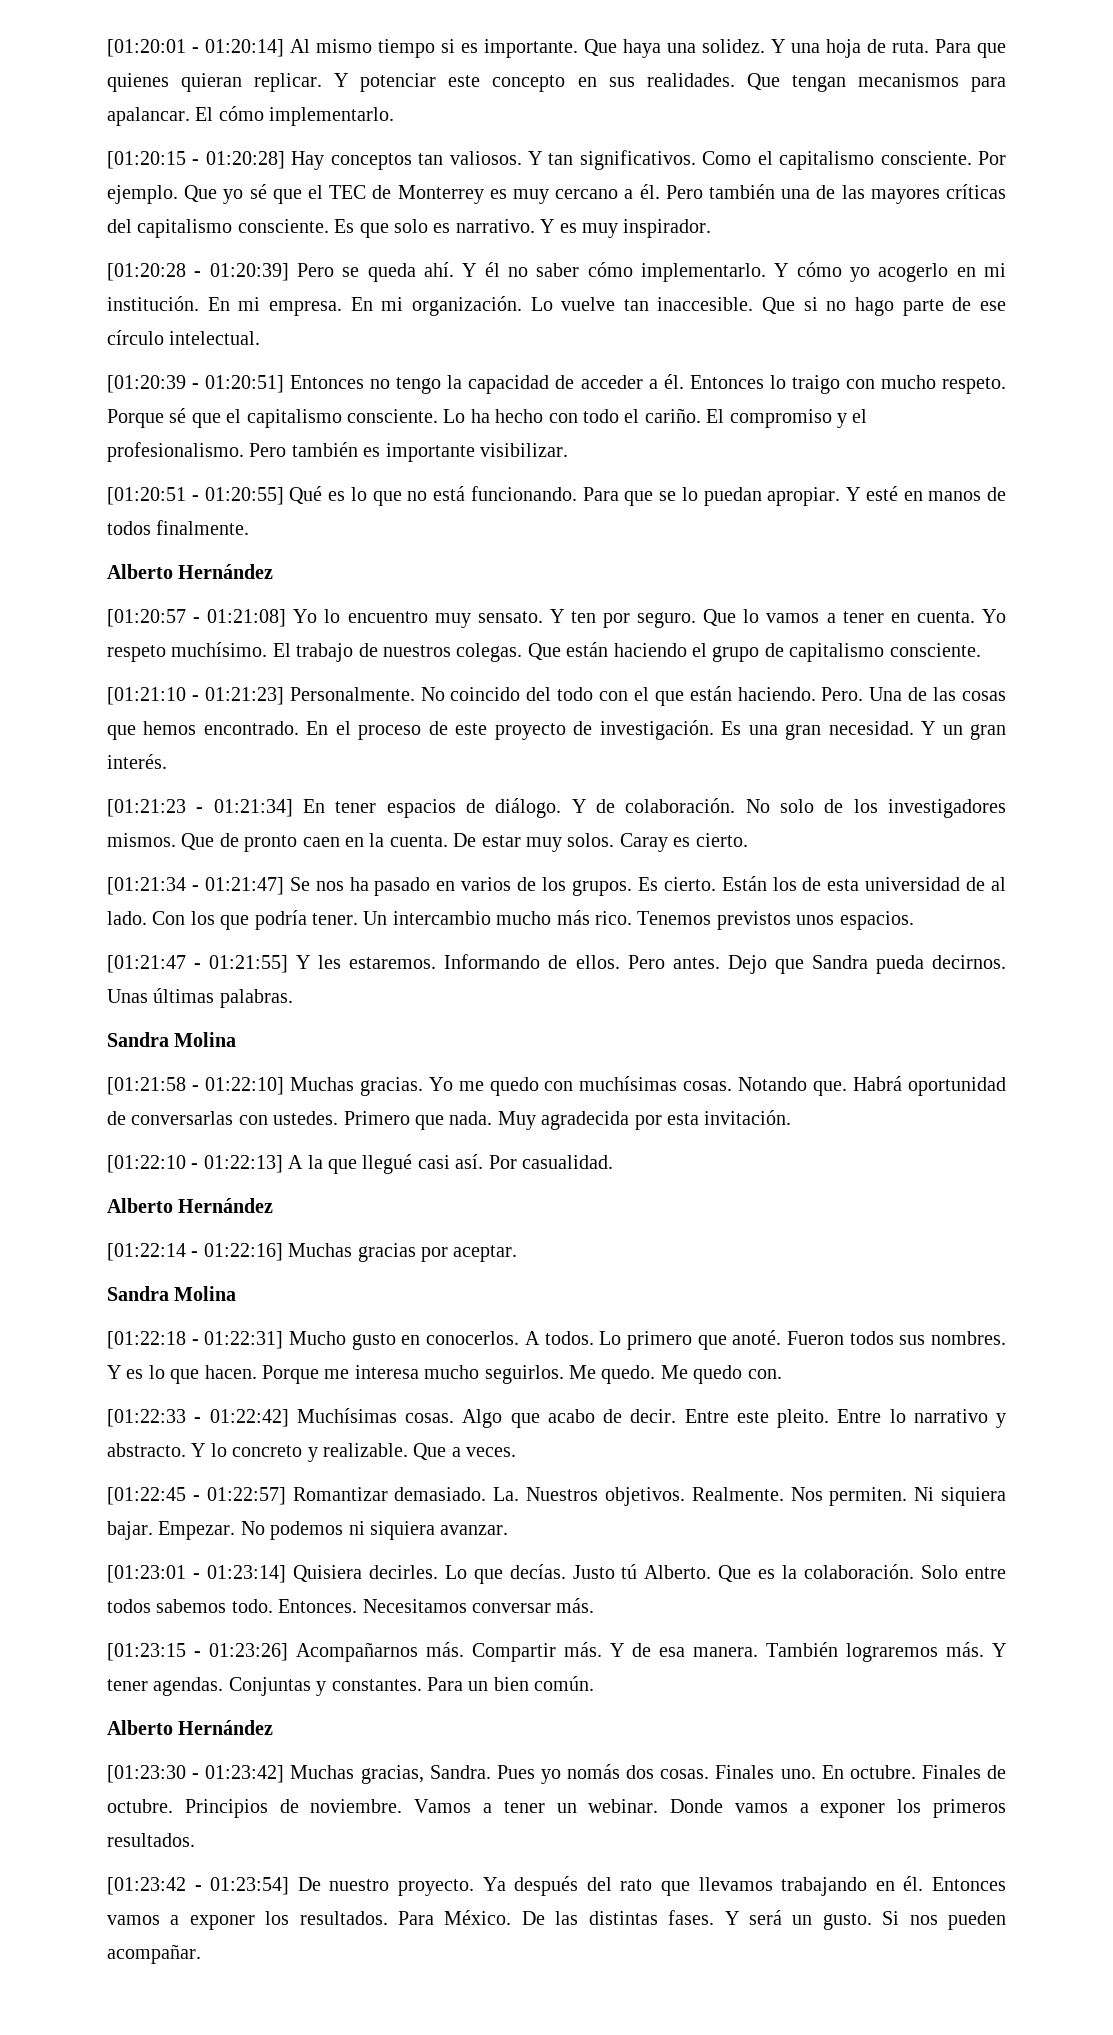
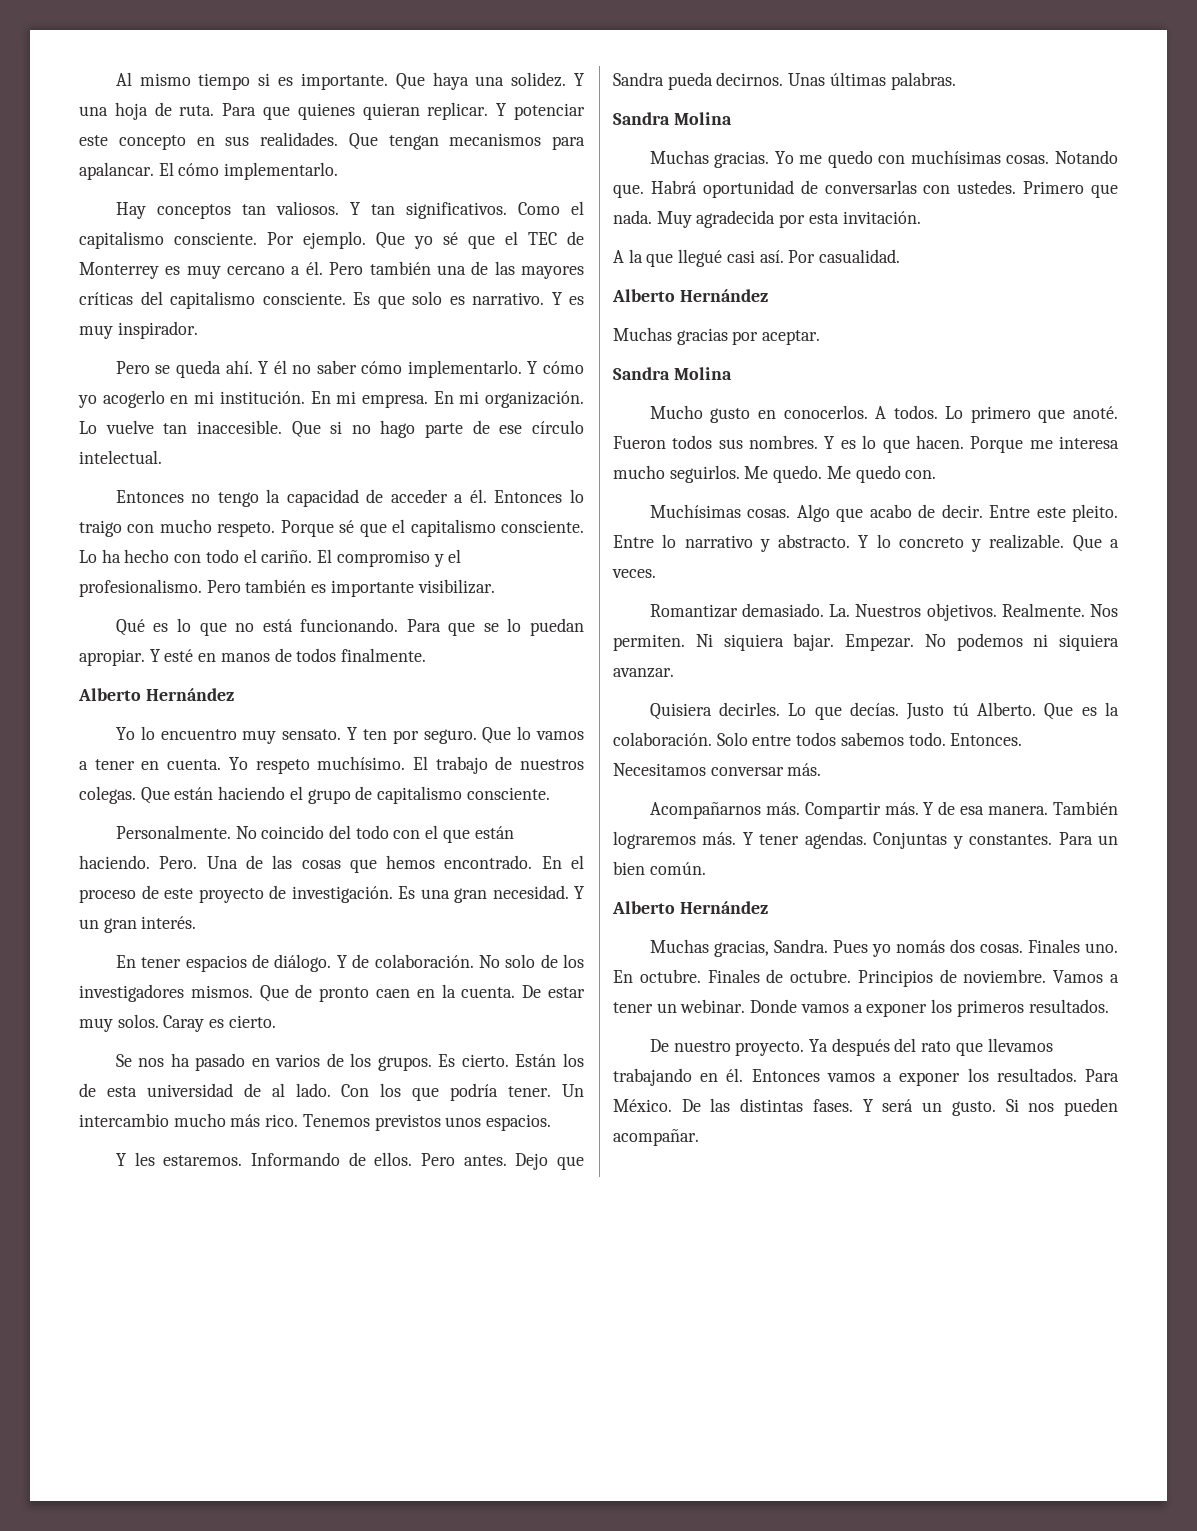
- [01:20:01 - 01:20:14] Al mismo tiempo si es importante.
+ Al mismo tiempo si es importante.
- [01:20:15 - 01:20:28] Hay conceptos tan valiosos.
+ Hay conceptos tan valiosos.
- [01:20:28 - 01:20:39] Pero se queda ahí.
+ Pero se queda ahí.
- [01:20:39 - 01:20:51] Entonces no tengo la capacidad de acceder a él.
+ Entonces no tengo la capacidad de acceder a él.
- [01:20:51 - 01:20:55] Qué es lo que no está funcionando.
+ Qué es lo que no está funcionando.
- [01:20:57 - 01:21:08] Yo lo encuentro muy sensato.
+ Yo lo encuentro muy sensato.
- [01:21:10 - 01:21:23] Personalmente.
+ Personalmente.
- [01:21:23 - 01:21:34] En tener espacios de diálogo.
+ En tener espacios de diálogo.
- [01:21:34 - 01:21:47] Se nos ha pasado en varios de los grupos.
+ Se nos ha pasado en varios de los grupos.
- [01:21:47 - 01:21:55] Y les estaremos.
+ Y les estaremos.
- [01:21:58 - 01:22:10] Muchas gracias.
+ Muchas gracias.
- [01:22:10 - 01:22:13] A la que llegué casi así.
+ A la que llegué casi así.
- [01:22:14 - 01:22:16] Muchas gracias por aceptar.
+ Muchas gracias por aceptar.
- [01:22:18 - 01:22:31] Mucho gusto en conocerlos.
+ Mucho gusto en conocerlos.
- [01:22:33 - 01:22:42] Muchísimas cosas.
+ Muchísimas cosas.
- [01:22:45 - 01:22:57] Romantizar demasiado.
+ Romantizar demasiado.
- [01:23:01 - 01:23:14] Quisiera decirles.
+ Quisiera decirles.
- [01:23:15 - 01:23:26] Acompañarnos más.
+ Acompañarnos más.
- [01:23:30 - 01:23:42] Muchas gracias, Sandra.
+ Muchas gracias, Sandra.
- [01:23:42 - 01:23:54] De nuestro proyecto.
+ De nuestro proyecto.

